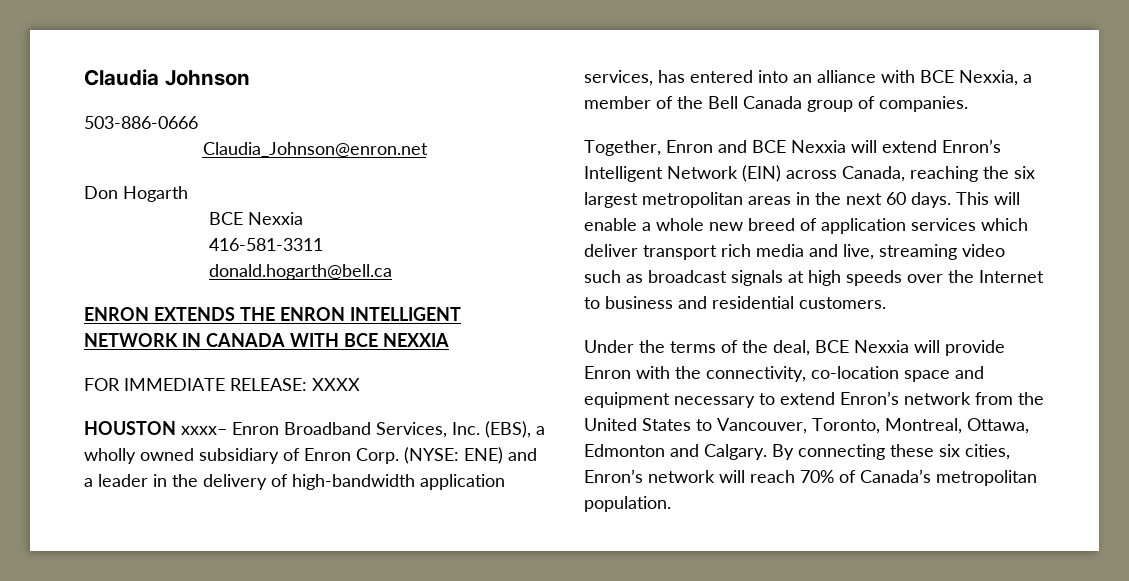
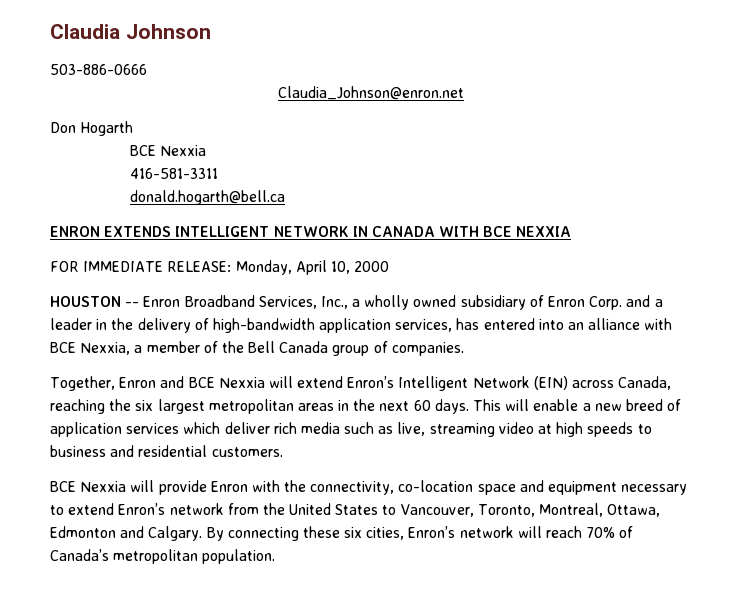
- ENRON EXTENDS THE ENRON INTELLIGENT NETWORK IN CANADA WITH BCE NEXXIA
+ ENRON EXTENDS INTELLIGENT NETWORK IN CANADA WITH BCE NEXXIA
- FOR IMMEDIATE RELEASE: XXXX
+ FOR IMMEDIATE RELEASE: Monday, April 10, 2000
- HOUSTON xxxx– Enron Broadband Services, Inc. (EBS), a wholly owned subsidiary of Enron Corp. (NYSE: ENE) and a leader in the delivery of high-bandwidth application services, has entered into an alliance with BCE Nexxia, a member of the Bell Canada group of companies.
+ HOUSTON -- Enron Broadband Services, Inc., a wholly owned subsidiary of Enron Corp. and a leader in the delivery of high-bandwidth application services, has entered into an alliance with BCE Nexxia, a member of the Bell Canada group of companies.
- This will enable a whole new breed of application services which deliver transport rich media and live, streaming video such as broadcast signals at high speeds over the Internet to business and residential customers.
+ This will enable a new breed of application services which deliver rich media such as live, streaming video at high speeds to business and residential customers.
- Under the terms of the deal, BCE Nexxia will provide Enron with the connectivity, co-location space and equipment necessary to extend Enron’s network from the United States to Vancouver, Toronto, Montreal, Ottawa, Edmonton and Calgary.
+ BCE Nexxia will provide Enron with the connectivity, co-location space and equipment necessary to extend Enron’s network from the United States to Vancouver, Toronto, Montreal, Ottawa, Edmonton and Calgary.

